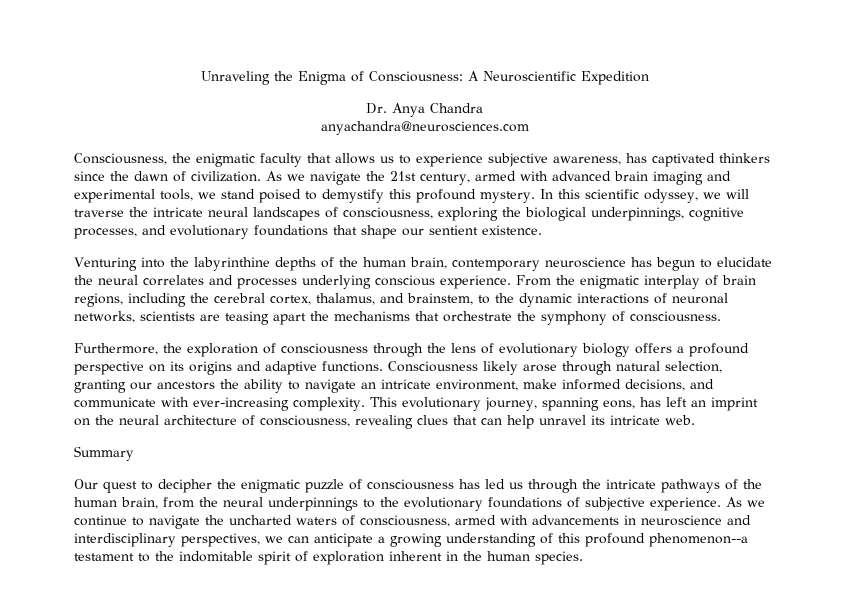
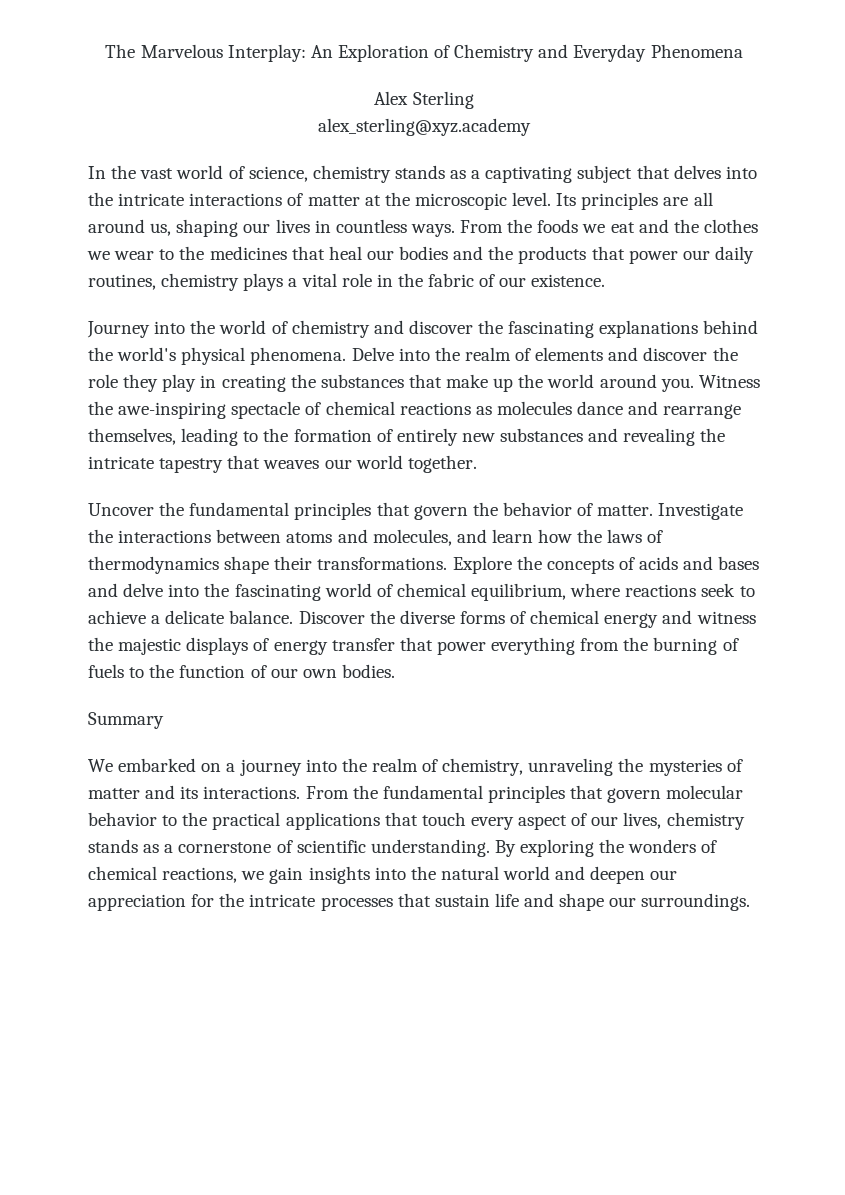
- Unraveling the Enigma of Consciousness: A Neuroscientific Expedition
- Dr. Anya Chandra
- anyachandra@neurosciences.com
- Consciousness, the enigmatic faculty that allows us to experience subjective awareness, has captivated thinkers since the dawn of civilization. As we navigate the 21st century, armed with advanced brain imaging and experimental tools, we stand poised to demystify this profound mystery. In this scientific odyssey, we will traverse the intricate neural landscapes of consciousness, exploring the biological underpinnings, cognitive processes, and evolutionary foundations that shape our sentient existence.
+ The Marvelous Interplay: An Exploration of Chemistry and Everyday Phenomena
+ Alex Sterling
+ alex_sterling@xyz.academy
+ In the vast world of science, chemistry stands as a captivating subject that delves into the intricate interactions of matter at the microscopic level. Its principles are all around us, shaping our lives in countless ways. From the foods we eat and the clothes we wear to the medicines that heal our bodies and the products that power our daily routines, chemistry plays a vital role in the fabric of our existence.
- Venturing into the labyrinthine depths of the human brain, contemporary neuroscience has begun to elucidate the neural correlates and processes underlying conscious experience. From the enigmatic interplay of brain regions, including the cerebral cortex, thalamus, and brainstem, to the dynamic interactions of neuronal networks, scientists are teasing apart the mechanisms that orchestrate the symphony of consciousness.
- Furthermore, the exploration of consciousness through the lens of evolutionary biology offers a profound perspective on its origins and adaptive functions. Consciousness likely arose through natural selection, granting our ancestors the ability to navigate an intricate environment, make informed decisions, and communicate with ever-increasing complexity. This evolutionary journey, spanning eons, has left an imprint on the neural architecture of consciousness, revealing clues that can help unravel its intricate web.
+ Journey into the world of chemistry and discover the fascinating explanations behind the world's physical phenomena. Delve into the realm of elements and discover the role they play in creating the substances that make up the world around you. Witness the awe-inspiring spectacle of chemical reactions as molecules dance and rearrange themselves, leading to the formation of entirely new substances and revealing the intricate tapestry that weaves our world together.
+ Uncover the fundamental principles that govern the behavior of matter. Investigate the interactions between atoms and molecules, and learn how the laws of thermodynamics shape their transformations. Explore the concepts of acids and bases and delve into the fascinating world of chemical equilibrium, where reactions seek to achieve a delicate balance. Discover the diverse forms of chemical energy and witness the majestic displays of energy transfer that power everything from the burning of fuels to the function of our own bodies.
  Summary
- Our quest to decipher the enigmatic puzzle of consciousness has led us through the intricate pathways of the human brain, from the neural underpinnings to the evolutionary foundations of subjective experience. As we continue to navigate the uncharted waters of consciousness, armed with advancements in neuroscience and interdisciplinary perspectives, we can anticipate a growing understanding of this profound phenomenon--a testament to the indomitable spirit of exploration inherent in the human species.
+ We embarked on a journey into the realm of chemistry, unraveling the mysteries of matter and its interactions. From the fundamental principles that govern molecular behavior to the practical applications that touch every aspect of our lives, chemistry stands as a cornerstone of scientific understanding. By exploring the wonders of chemical reactions, we gain insights into the natural world and deepen our appreciation for the intricate processes that sustain life and shape our surroundings.

